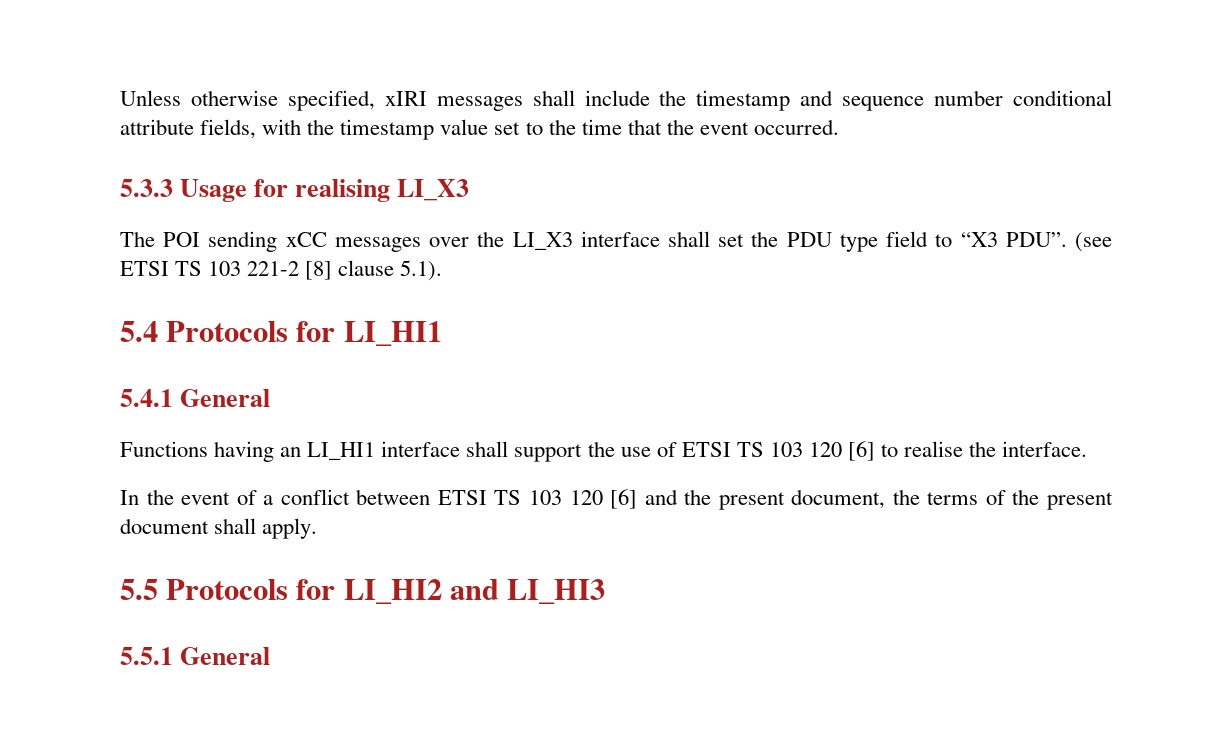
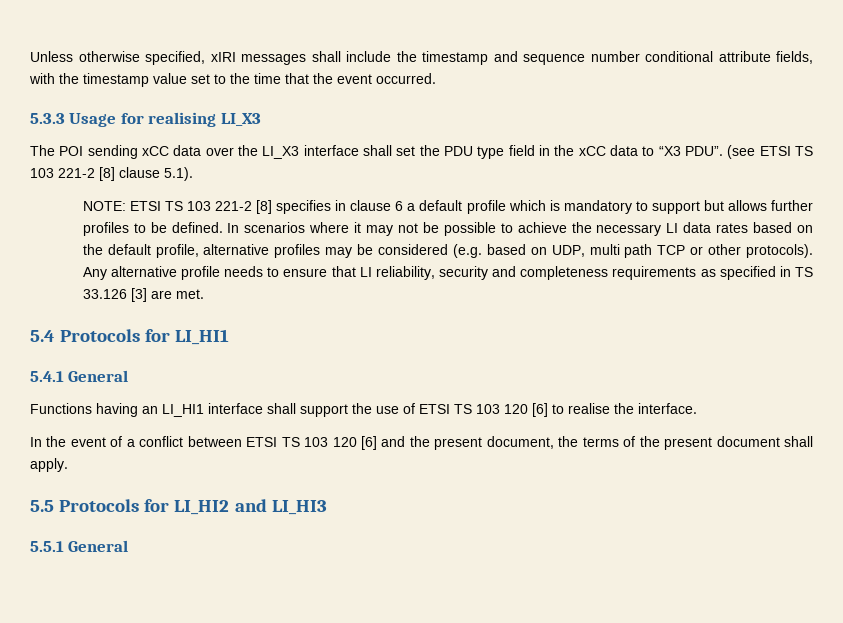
- The POI sending xCC messages over the LI_X3 interface shall set the PDU type field to “X3 PDU”.
+ The POI sending xCC data over the LI_X3 interface shall set the PDU type field in the xCC data to “X3 PDU”.
+ NOTE: ETSI TS 103 221-2 [8] specifies in clause 6 a default profile which is mandatory to support but allows further profiles to be defined. In scenarios where it may not be possible to achieve the necessary LI data rates based on the default profile, alternative profiles may be considered (e.g. based on UDP, multi path TCP or other protocols). Any alternative profile needs to ensure that LI reliability, security and completeness requirements as specified in TS 33.126 [3] are met.

